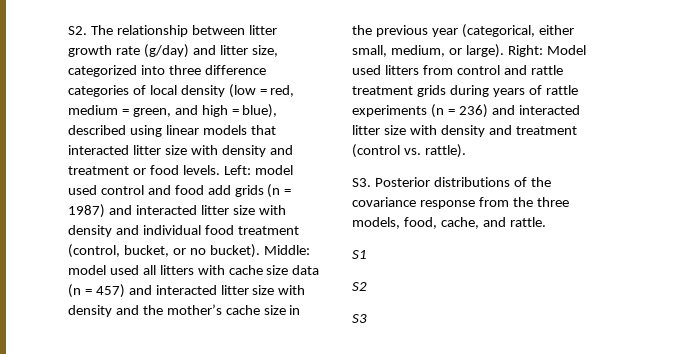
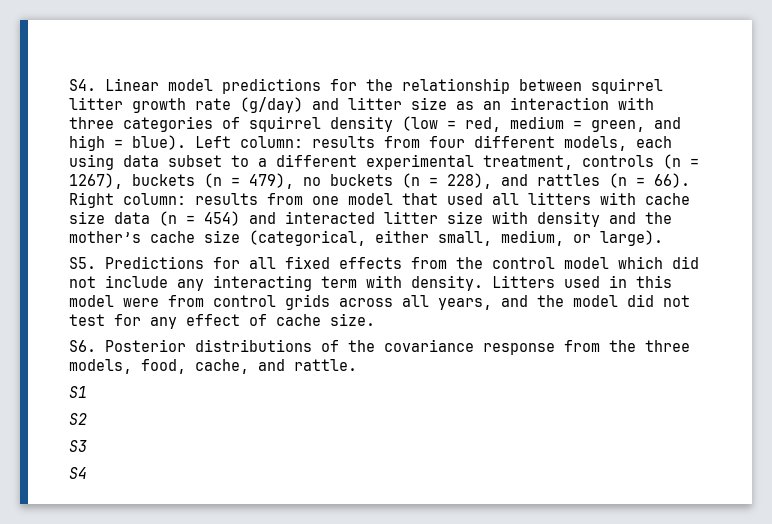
- S2. The relationship between litter growth rate (g/day) and litter size, categorized into three difference categories of local density (low = red, medium = green, and high = blue), described using linear models that interacted litter size with density and treatment or food levels. Left: model used control and food add grids (n = 1987) and interacted litter size with density and individual food treatment (control, bucket, or no bucket). Middle: model used all litters with cache size data (n = 457) and interacted litter size with density and the mother’s cache size in the previous year (categorical, either small, medium, or large). Right: Model used litters from control and rattle treatment grids during years of rattle experiments (n = 236) and interacted litter size with density and treatment (control vs. rattle).
- S3. Posterior distributions of the covariance response from the three models, food, cache, and rattle.
+ S4. Linear model predictions for the relationship between squirrel litter growth rate (g/day) and litter size as an interaction with three categories of squirrel density (low = red, medium = green, and high = blue). Left column: results from four different models, each using data subset to a different experimental treatment, controls (n = 1267), buckets (n = 479), no buckets (n = 228), and rattles (n = 66). Right column: results from one model that used all litters with cache size data (n = 454) and interacted litter size with density and the mother’s cache size (categorical, either small, medium, or large).
+ S5. Predictions for all fixed effects from the control model which did not include any interacting term with density. Litters used in this model were from control grids across all years, and the model did not test for any effect of cache size.
+ S6. Posterior distributions of the covariance response from the three models, food, cache, and rattle.
+ S4

